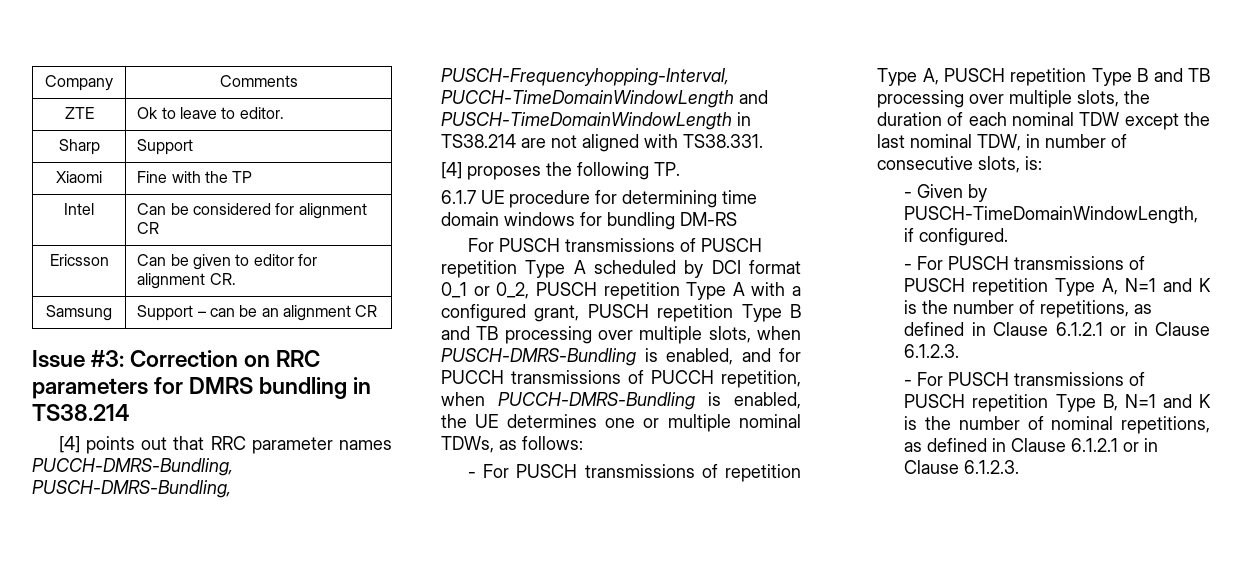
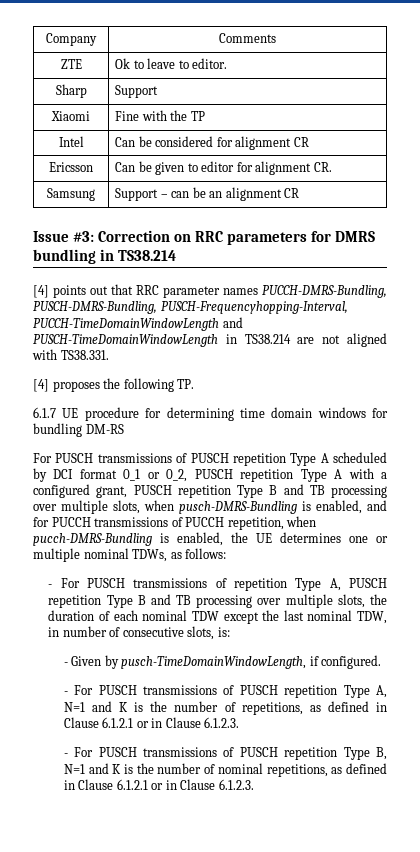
- For PUSCH transmissions of PUSCH repetition Type A scheduled by DCI format 0_1 or 0_2, PUSCH repetition Type A with a configured grant, PUSCH repetition Type B and TB processing over multiple slots, when PUSCH-DMRS-Bundling is enabled, and for PUCCH transmissions of PUCCH repetition, when PUCCH-DMRS-Bundling is enabled, the UE determines one or multiple nominal TDWs, as follows:
+ For PUSCH transmissions of PUSCH repetition Type A scheduled by DCI format 0_1 or 0_2, PUSCH repetition Type A with a configured grant, PUSCH repetition Type B and TB processing over multiple slots, when pusch-DMRS-Bundling is enabled, and for PUCCH transmissions of PUCCH repetition, when pucch-DMRS-Bundling is enabled, the UE determines one or multiple nominal TDWs, as follows:
- - Given by PUSCH-TimeDomainWindowLength, if configured.
+ - Given by pusch-TimeDomainWindowLength, if configured.

